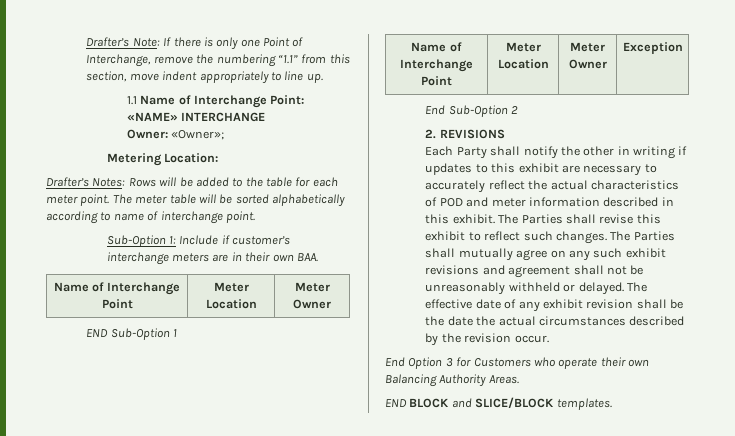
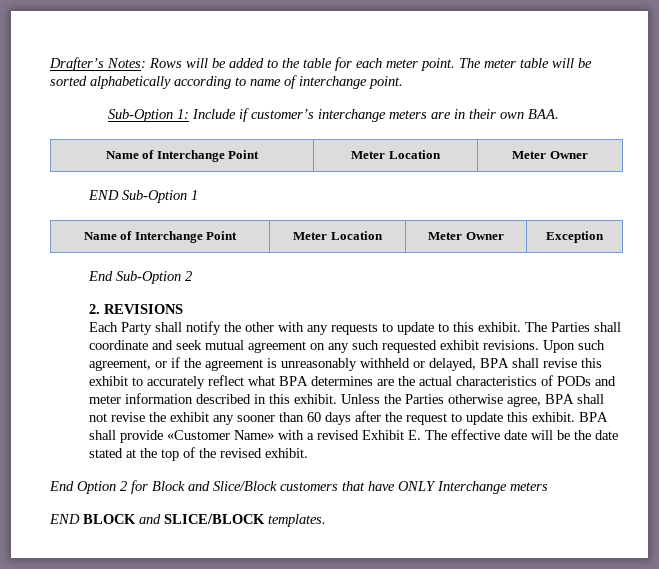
- Drafter’s Note: If there is only one Point of Interchange, remove the numbering “1.1” from this section, move indent appropriately to line up.
- 1.1 Name of Interchange Point: «NAME» INTERCHANGE
- Owner: «Owner»;
- Metering Location:
- Each Party shall notify the other in writing if updates to this exhibit are necessary to accurately reflect the actual characteristics of POD and meter information described in this exhibit.
+ Each Party shall notify the other with any requests to update to this exhibit. The Parties shall coordinate and seek mutual agreement on any such requested exhibit revisions. Upon such agreement, or if the agreement is unreasonably withheld or delayed, BPA shall revise this exhibit to accurately reflect what BPA determines are the actual characteristics of PODs and meter information described in this exhibit.
- The Parties shall revise this exhibit to reflect such changes. The Parties shall mutually agree on any such exhibit revisions and agreement shall not be unreasonably withheld or delayed. The effective date of any exhibit revision shall be the date the actual circumstances described by the revision occur.
- End Option 3 for Customers who operate their own Balancing Authority Areas.
+ Unless the Parties otherwise agree, BPA shall not revise the exhibit any sooner than 60 days after the request to update this exhibit. BPA shall provide «Customer Name» with a revised Exhibit E. The effective date will be the date stated at the top of the revised exhibit.
+ End Option 2 for Block and Slice/Block customers that have ONLY Interchange meters

